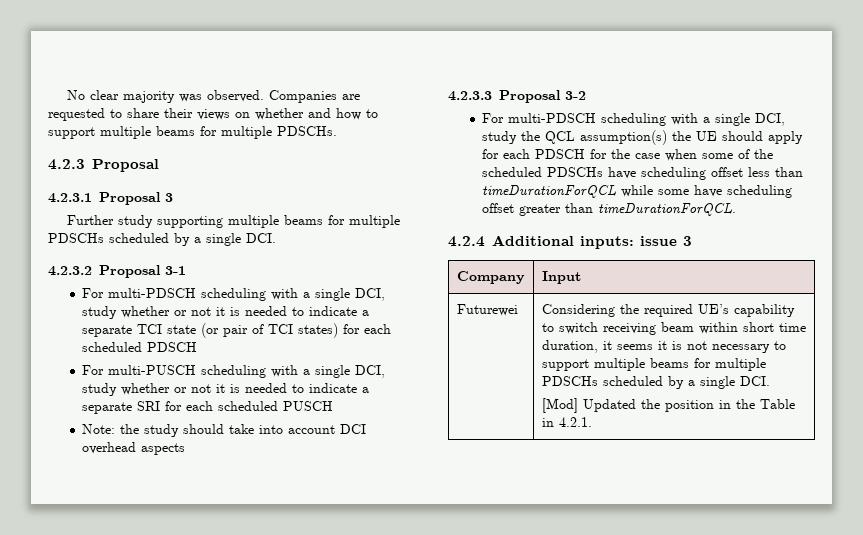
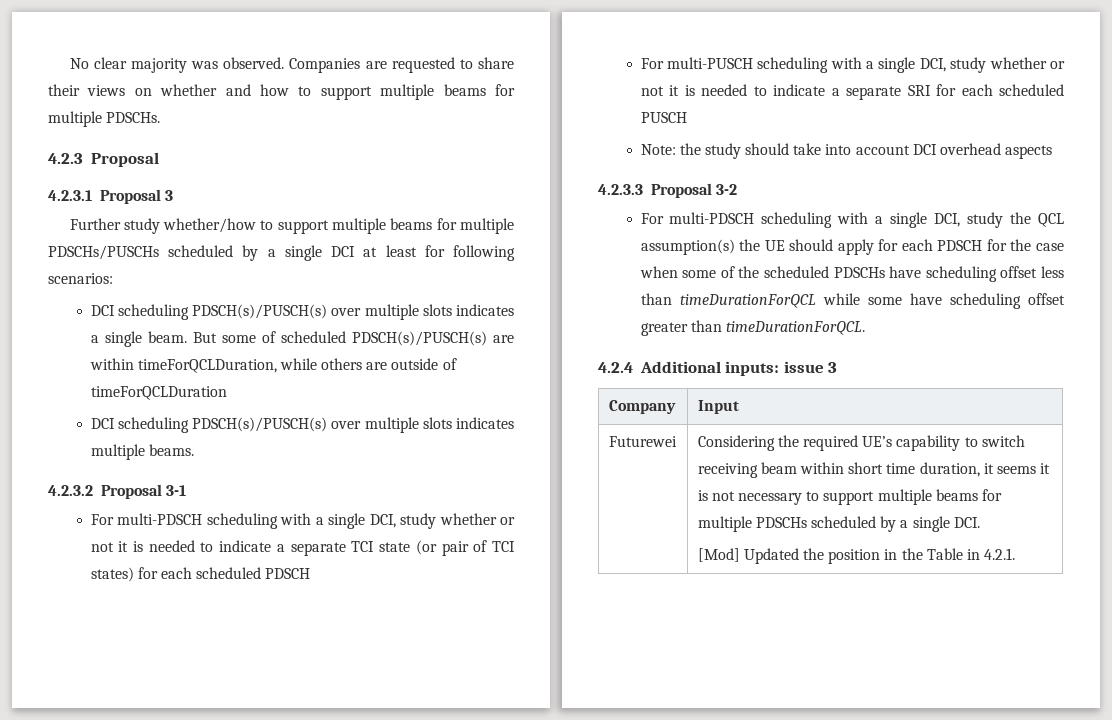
- Further study supporting multiple beams for multiple PDSCHs scheduled by a single DCI.
+ Further study whether/how to support multiple beams for multiple PDSCHs/PUSCHs scheduled by a single DCI at least for following scenarios:
+ DCI scheduling PDSCH(s)/PUSCH(s) over multiple slots indicates a single beam. But some of scheduled PDSCH(s)/PUSCH(s) are within timeForQCLDuration, while others are outside of timeForQCLDuration
+ DCI scheduling PDSCH(s)/PUSCH(s) over multiple slots indicates multiple beams.

